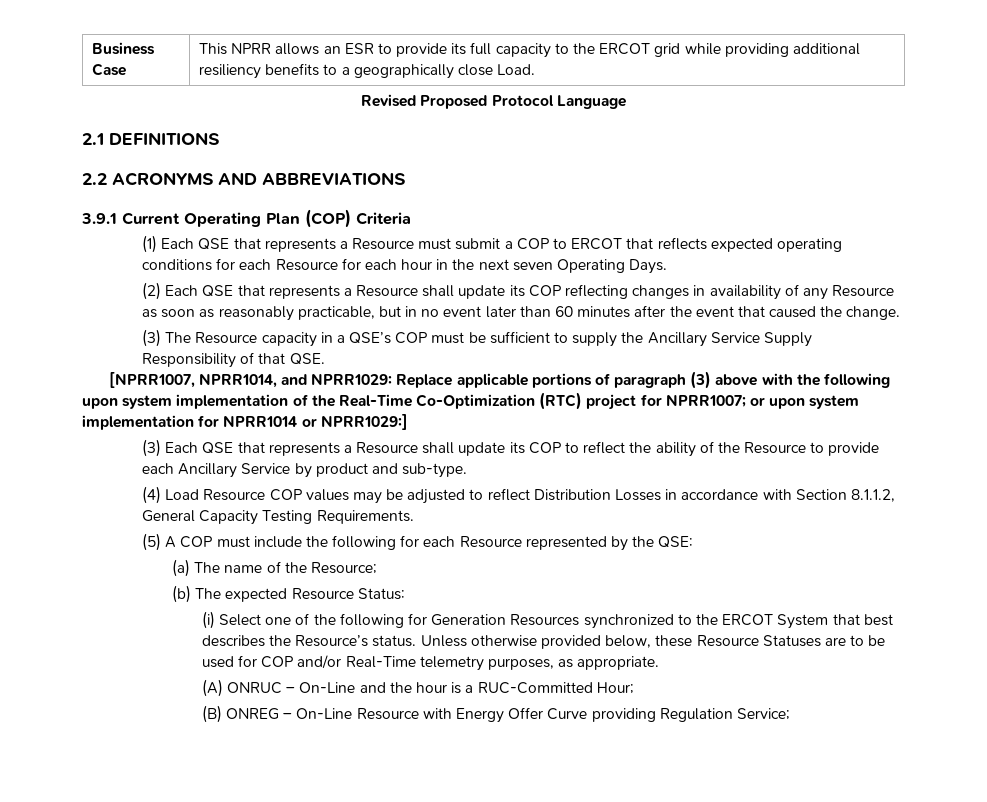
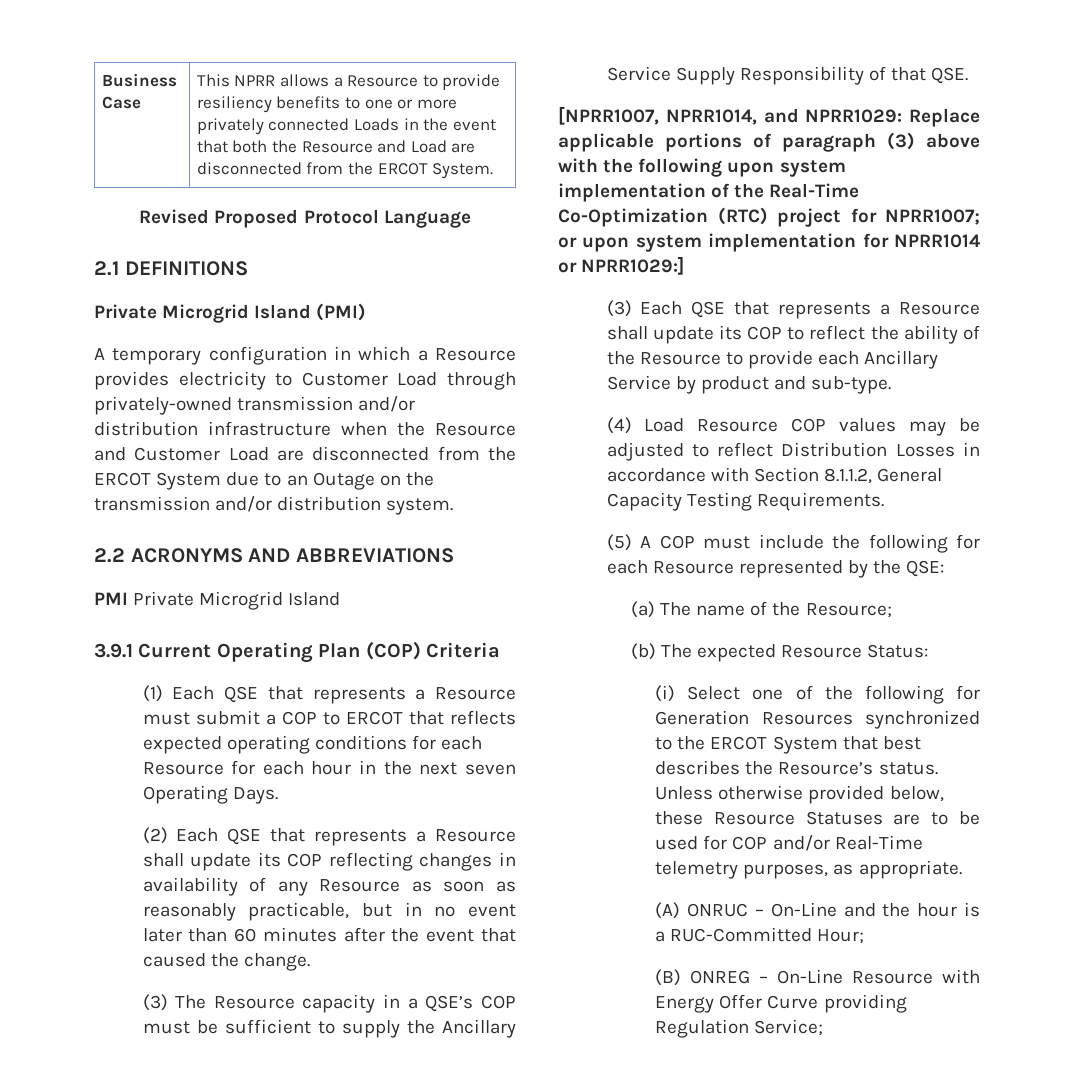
- Business Case | This NPRR allows an ESR to provide its full capacity to the ERCOT grid while providing additional resiliency benefits to a geographically close Load.
+ Business Case | This NPRR allows a Resource to provide resiliency benefits to one or more privately connected Loads in the event that both the Resource and Load are disconnected from the ERCOT System.
+ Private Microgrid Island (PMI)
+ A temporary configuration in which a Resource provides electricity to Customer Load through privately-owned transmission and/or distribution infrastructure when the Resource and Customer Load are disconnected from the ERCOT System due to an Outage on the transmission and/or distribution system.
+ PMI Private Microgrid Island

